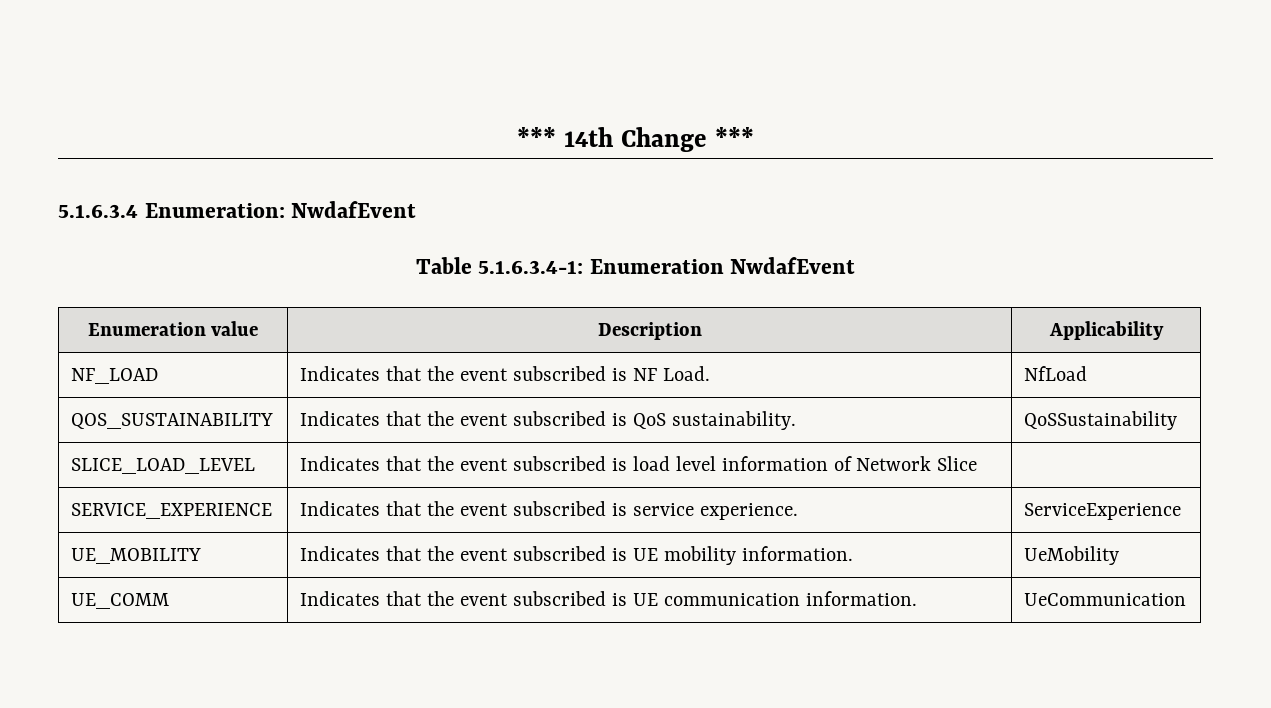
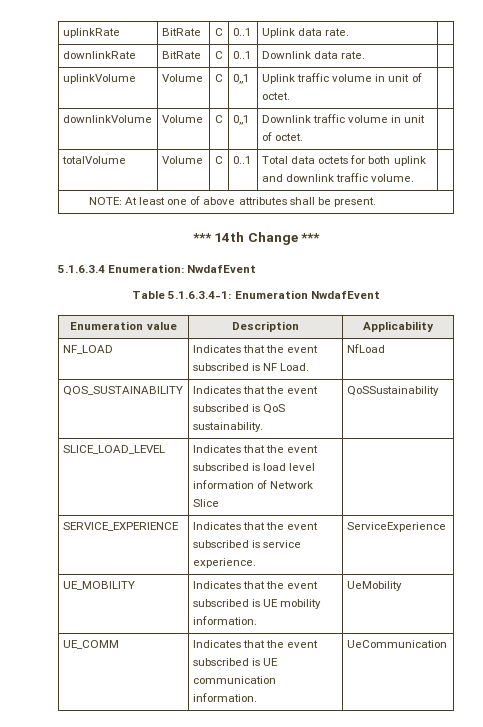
+ uplinkRate | BitRate | C | 0..1 | Uplink data rate. |
+ downlinkRate | BitRate | C | 0..1 | Downlink data rate. |
+ uplinkVolume | Volume | C | 0,,1 | Uplink traffic volume in unit of octet. |
+ downlinkVolume | Volume | C | 0,,1 | Downlink traffic volume in unit of octet. |
+ totalVolume | Volume | C | 0..1 | Total data octets for both uplink and downlink traffic volume. |
+ NOTE: At least one of above attributes shall be present.

